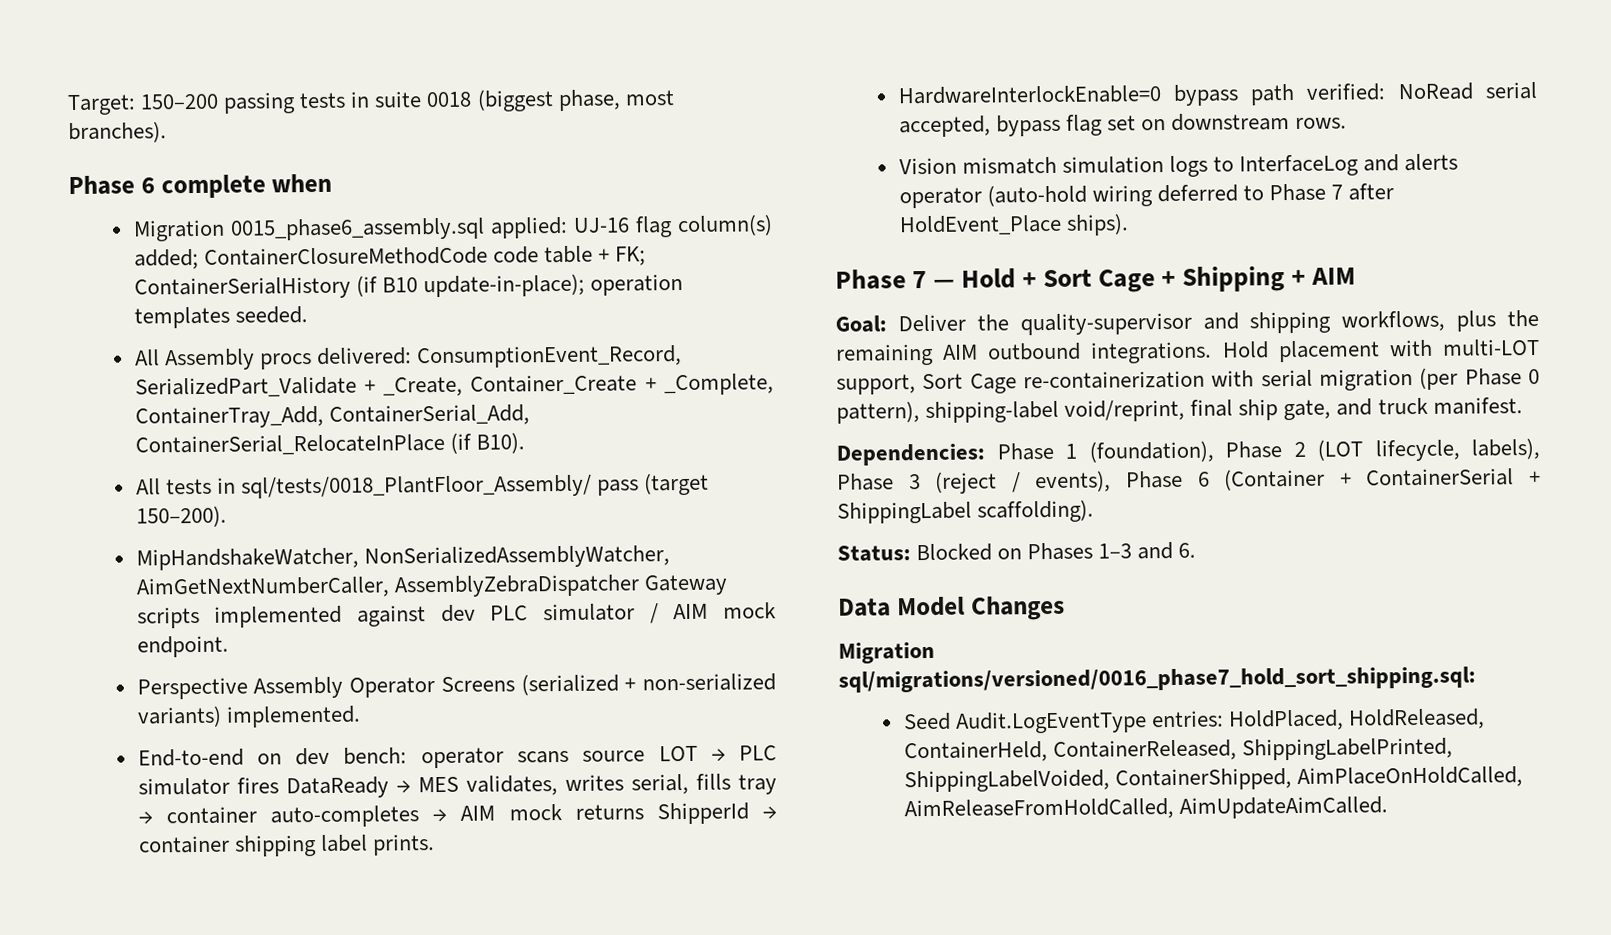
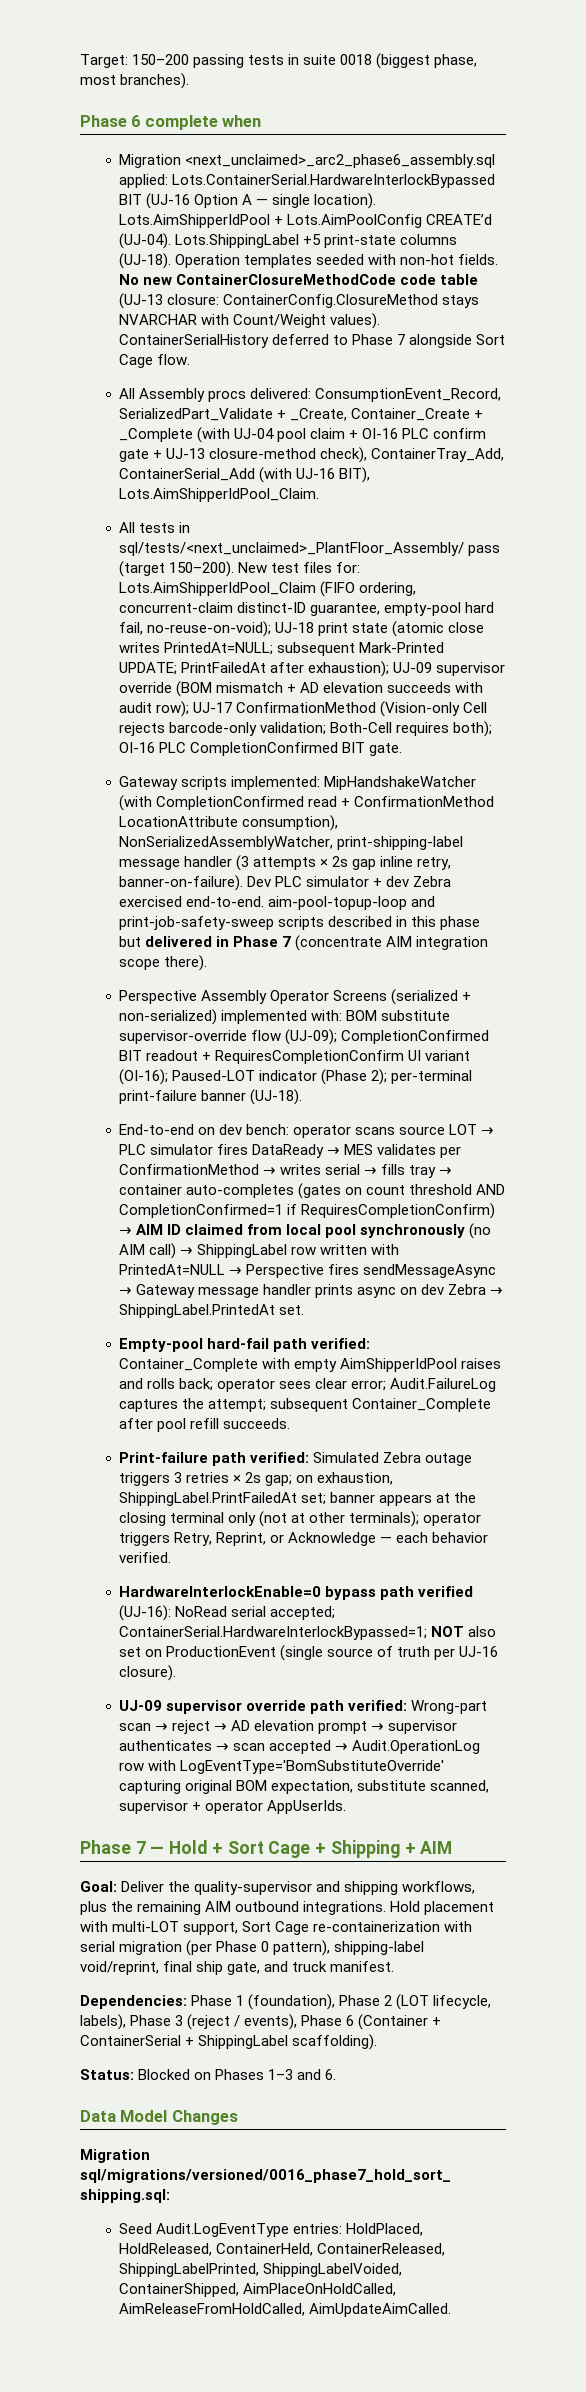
- Migration 0015_phase6_assembly.sql applied: UJ-16 flag column(s) added; ContainerClosureMethodCode code table + FK; ContainerSerialHistory (if B10 update-in-place); operation templates seeded.
+ Migration <next_unclaimed>_arc2_phase6_assembly.sql applied: Lots.ContainerSerial.HardwareInterlockBypassed BIT (UJ-16 Option A — single location). Lots.AimShipperIdPool + Lots.AimPoolConfig CREATE’d (UJ-04). Lots.ShippingLabel +5 print-state columns (UJ-18). Operation templates seeded with non-hot fields. No new ContainerClosureMethodCode code table (UJ-13 closure: ContainerConfig.ClosureMethod stays NVARCHAR with Count/Weight values). ContainerSerialHistory deferred to Phase 7 alongside Sort Cage flow.
- All Assembly procs delivered: ConsumptionEvent_Record, SerializedPart_Validate + _Create, Container_Create + _Complete, ContainerTray_Add, ContainerSerial_Add, ContainerSerial_RelocateInPlace (if B10).
+ All Assembly procs delivered: ConsumptionEvent_Record, SerializedPart_Validate + _Create, Container_Create + _Complete (with UJ-04 pool claim + OI-16 PLC confirm gate + UJ-13 closure-method check), ContainerTray_Add, ContainerSerial_Add (with UJ-16 BIT), Lots.AimShipperIdPool_Claim.
- All tests in sql/tests/0018_PlantFloor_Assembly/ pass (target 150–200).
- MipHandshakeWatcher, NonSerializedAssemblyWatcher, AimGetNextNumberCaller, AssemblyZebraDispatcher Gateway scripts implemented against dev PLC simulator / AIM mock endpoint.
+ All tests in sql/tests/<next_unclaimed>_PlantFloor_Assembly/ pass (target 150–200). New test files for: Lots.AimShipperIdPool_Claim (FIFO ordering, concurrent-claim distinct-ID guarantee, empty-pool hard fail, no-reuse-on-void); UJ-18 print state (atomic close writes PrintedAt=NULL; subsequent Mark-Printed UPDATE; PrintFailedAt after exhaustion); UJ-09 supervisor override (BOM mismatch + AD elevation succeeds with audit row); UJ-17 ConfirmationMethod (Vision-only Cell rejects barcode-only validation; Both-Cell requires both); OI-16 PLC CompletionConfirmed BIT gate.
+ Gateway scripts implemented: MipHandshakeWatcher (with CompletionConfirmed read + ConfirmationMethod LocationAttribute consumption), NonSerializedAssemblyWatcher, print-shipping-label message handler (3 attempts × 2s gap inline retry, banner-on-failure). Dev PLC simulator + dev Zebra exercised end-to-end. aim-pool-topup-loop and print-job-safety-sweep scripts described in this phase but delivered in Phase 7 (concentrate AIM integration scope there).
- Perspective Assembly Operator Screens (serialized + non-serialized variants) implemented.
+ Perspective Assembly Operator Screens (serialized + non-serialized) implemented with: BOM substitute supervisor-override flow (UJ-09); CompletionConfirmed BIT readout + RequiresCompletionConfirm UI variant (OI-16); Paused-LOT indicator (Phase 2); per-terminal print-failure banner (UJ-18).
- End-to-end on dev bench: operator scans source LOT → PLC simulator fires DataReady → MES validates, writes serial, fills tray → container auto-completes → AIM mock returns ShipperId → container shipping label prints.
- HardwareInterlockEnable=0 bypass path verified: NoRead serial accepted, bypass flag set on downstream rows.
- Vision mismatch simulation logs to InterfaceLog and alerts operator (auto-hold wiring deferred to Phase 7 after HoldEvent_Place ships).
+ End-to-end on dev bench: operator scans source LOT → PLC simulator fires DataReady → MES validates per ConfirmationMethod → writes serial → fills tray → container auto-completes (gates on count threshold AND CompletionConfirmed=1 if RequiresCompletionConfirm) → AIM ID claimed from local pool synchronously (no AIM call) → ShippingLabel row written with PrintedAt=NULL → Perspective fires sendMessageAsync → Gateway message handler prints async on dev Zebra → ShippingLabel.PrintedAt set.
+ Empty-pool hard-fail path verified: Container_Complete with empty AimShipperIdPool raises and rolls back; operator sees clear error; Audit.FailureLog captures the attempt; subsequent Container_Complete after pool refill succeeds.
+ Print-failure path verified: Simulated Zebra outage triggers 3 retries × 2s gap; on exhaustion, ShippingLabel.PrintFailedAt set; banner appears at the closing terminal only (not at other terminals); operator triggers Retry, Reprint, or Acknowledge — each behavior verified.
+ HardwareInterlockEnable=0 bypass path verified (UJ-16): NoRead serial accepted; ContainerSerial.HardwareInterlockBypassed=1; NOT also set on ProductionEvent (single source of truth per UJ-16 closure).
+ UJ-09 supervisor override path verified: Wrong-part scan → reject → AD elevation prompt → supervisor authenticates → scan accepted → Audit.OperationLog row with LogEventType='BomSubstituteOverride' capturing original BOM expectation, substitute scanned, supervisor + operator AppUserIds.

